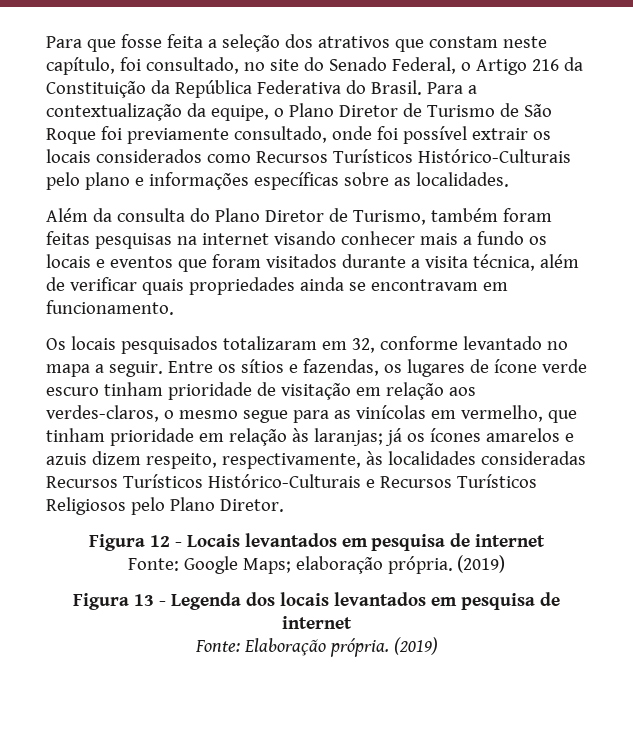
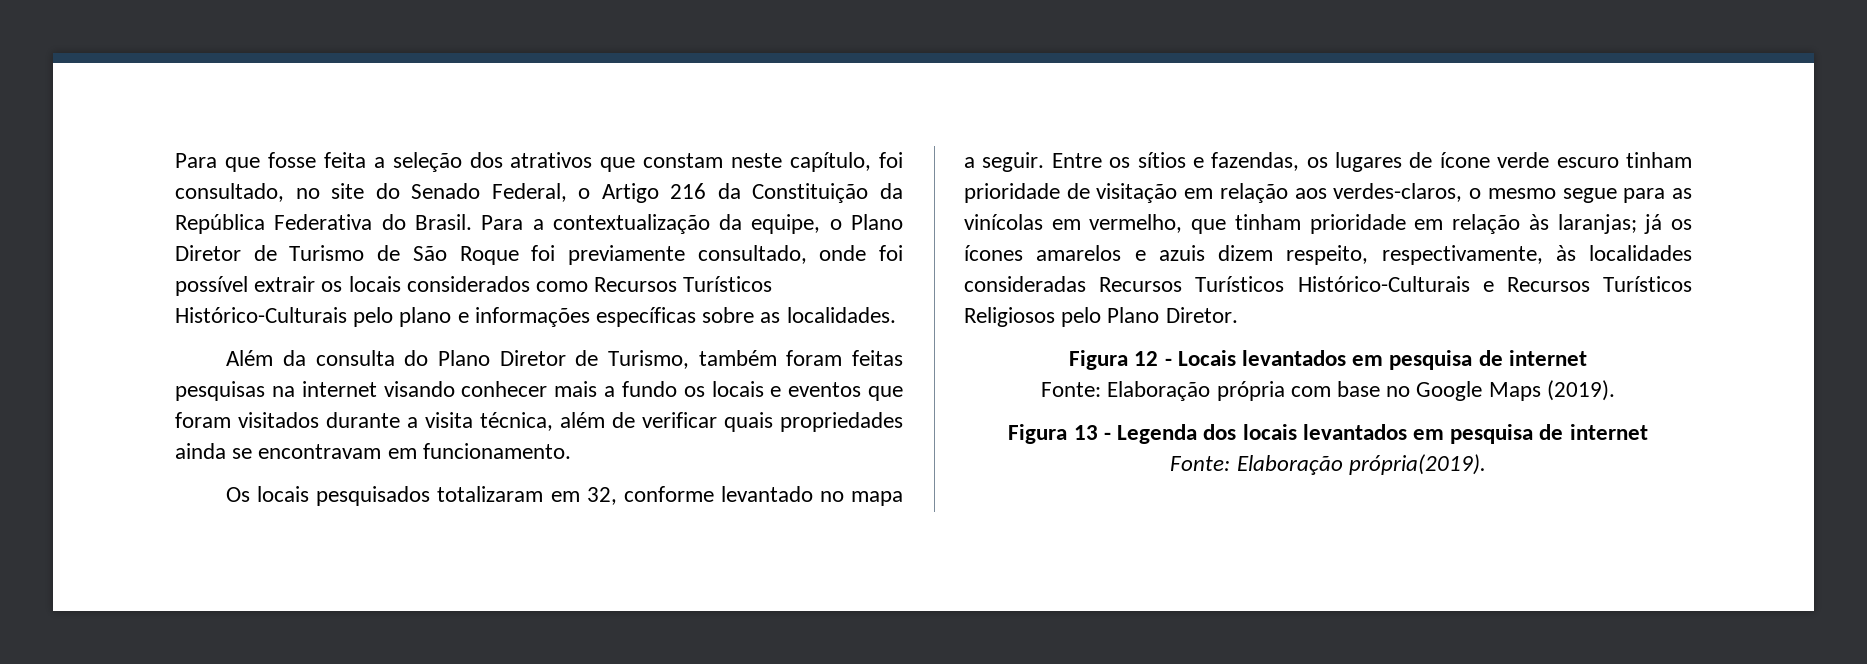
- Fonte: Google Maps; elaboração própria. (2019)
+ Fonte: Elaboração própria com base no Google Maps (2019).
- Fonte: Elaboração própria. (2019)
+ Fonte: Elaboração própria(2019).

